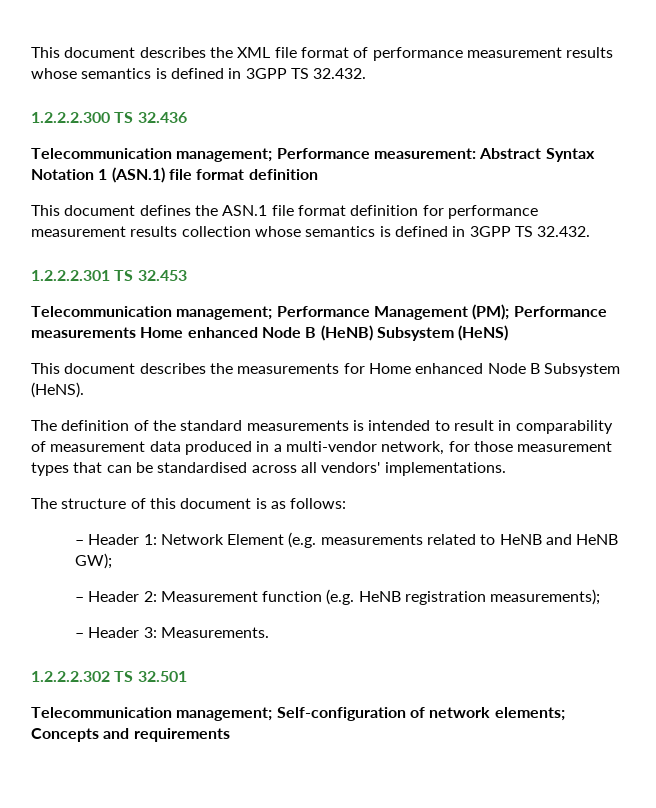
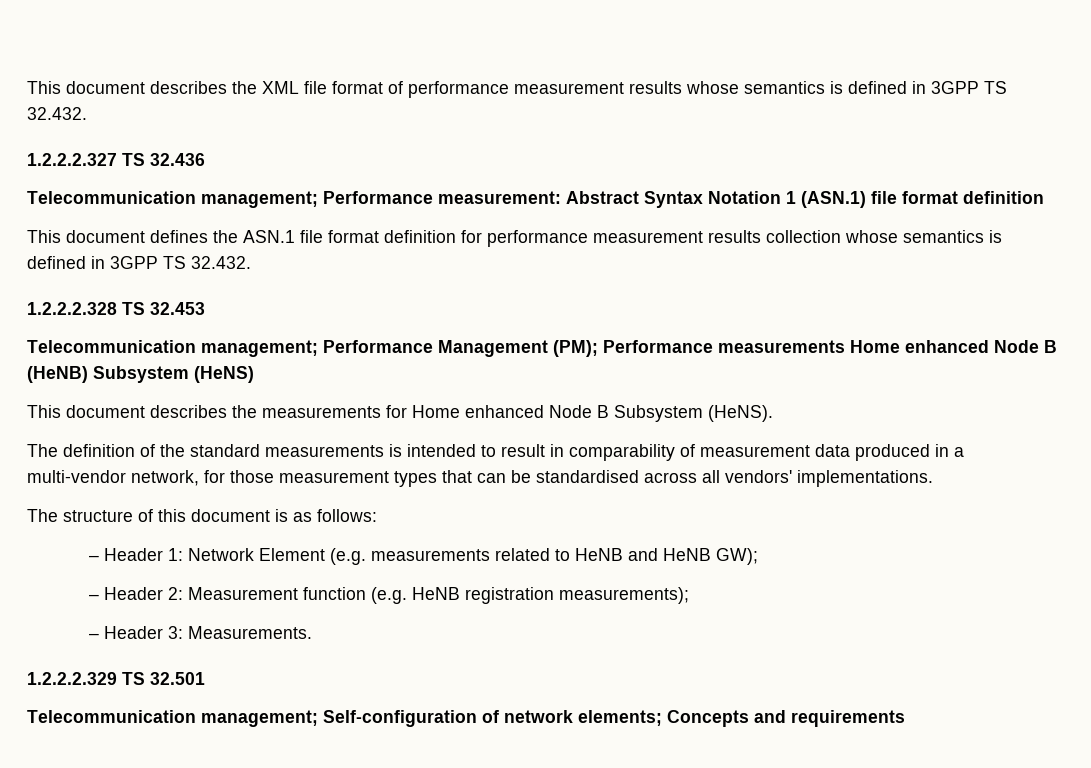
- 1.2.2.2.300 TS 32.436
+ 1.2.2.2.327 TS 32.436
- 1.2.2.2.301 TS 32.453
+ 1.2.2.2.328 TS 32.453
- 1.2.2.2.302 TS 32.501
+ 1.2.2.2.329 TS 32.501

